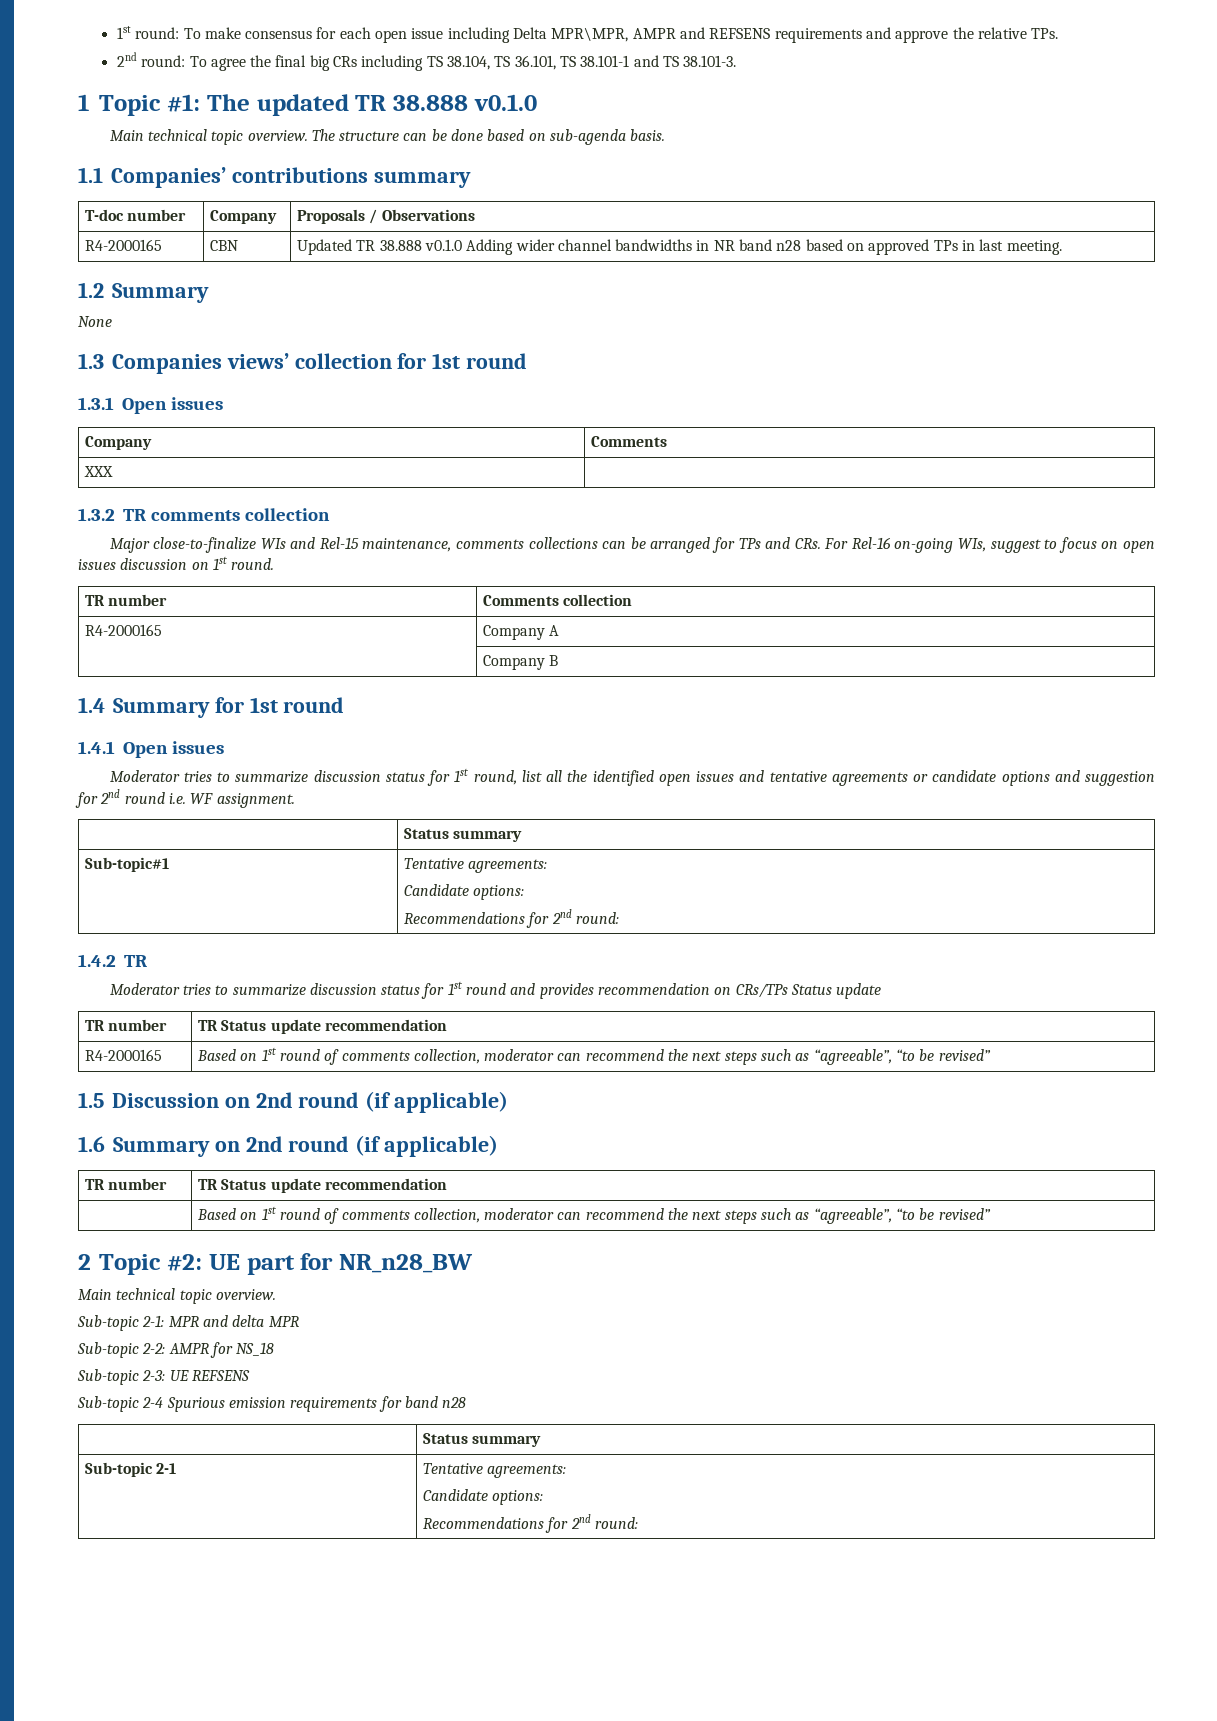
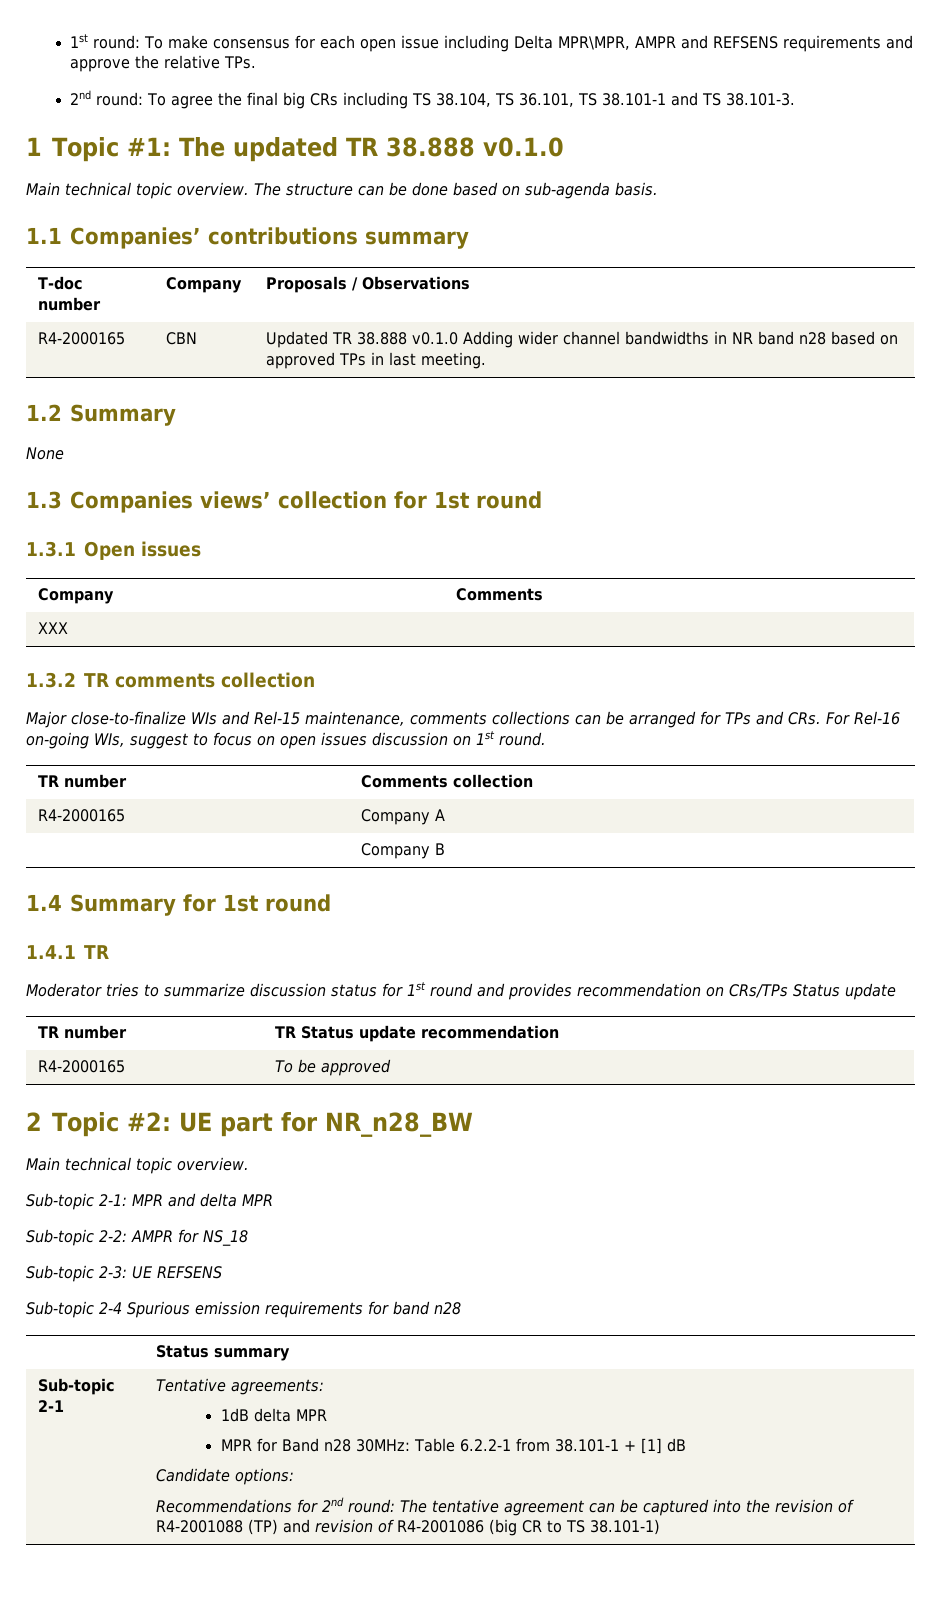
- 1.4.1 Open issues
- Moderator tries to summarize discussion status for 1st round, list all the identified open issues and tentative agreements or candidate options and suggestion for 2nd round i.e. WF assignment.
- | Status summary
- Sub-topic#1 | Tentative agreements:
- Candidate options:
- Recommendations for 2nd round:
- 1.4.2 TR
+ 1.4.1 TR
- R4-2000165 | Based on 1st round of comments collection, moderator can recommend the next steps such as “agreeable”, “to be revised”
- 1.5 Discussion on 2nd round (if applicable)
- 1.6 Summary on 2nd round (if applicable)
- TR number | TR Status update recommendation
- | Based on 1st round of comments collection, moderator can recommend the next steps such as “agreeable”, “to be revised”
+ R4-2000165 | To be approved
  Sub-topic 2-1 | Tentative agreements:
+ 1dB delta MPR
+ MPR for Band n28 30MHz: Table 6.2.2-1 from 38.101-1 + [1] dB
  Candidate options:
- Recommendations for 2nd round:
+ Recommendations for 2nd round: The tentative agreement can be captured into the revision of R4-2001088 (TP) and revision of R4-2001086 (big CR to TS 38.101-1)

